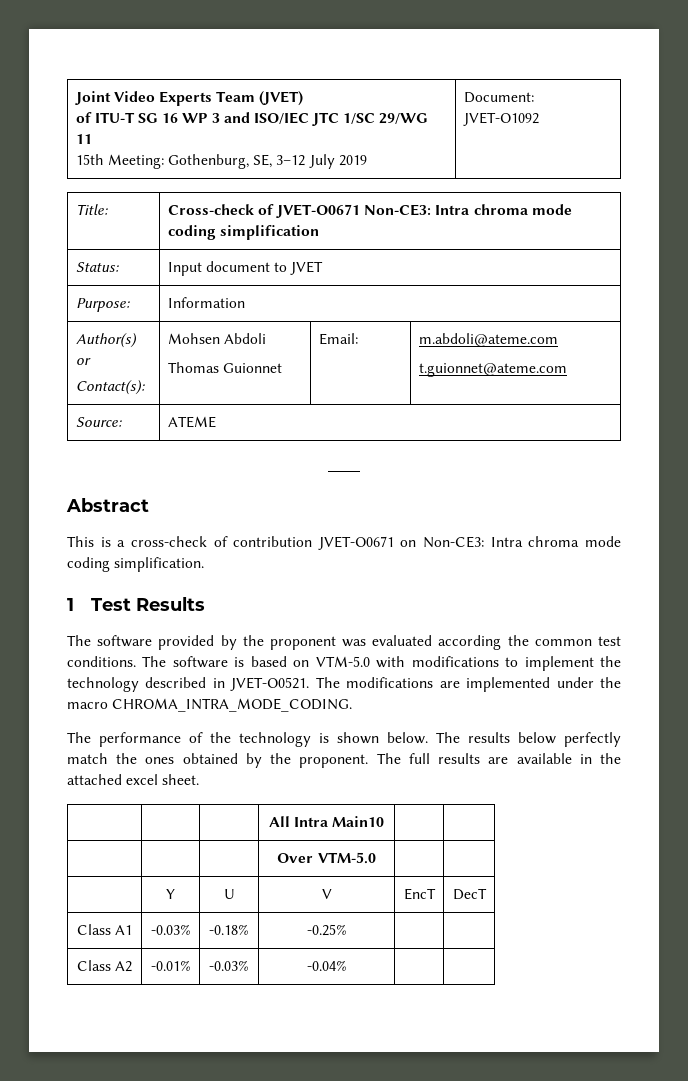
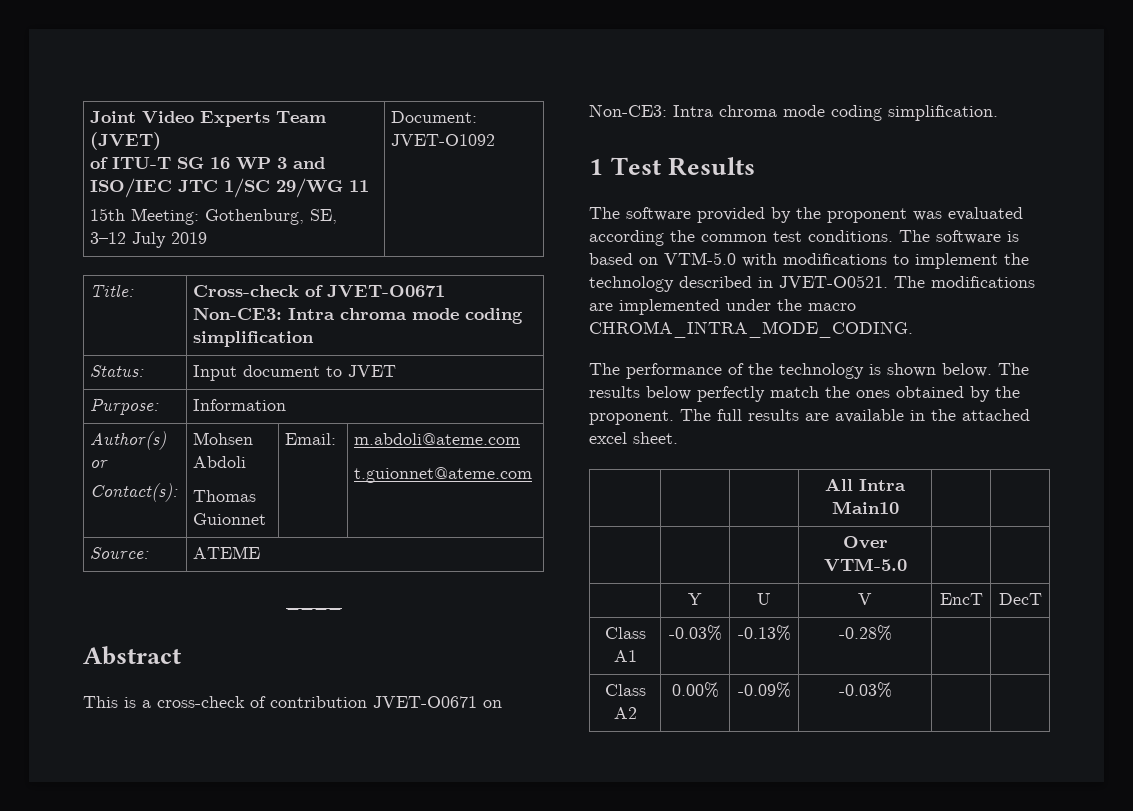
- Class A1 | -0.03% | -0.18% | -0.25% | |
+ Class A1 | -0.03% | -0.13% | -0.28% | |
- Class A2 | -0.01% | -0.03% | -0.04% | |
+ Class A2 | 0.00% | -0.09% | -0.03% | |

